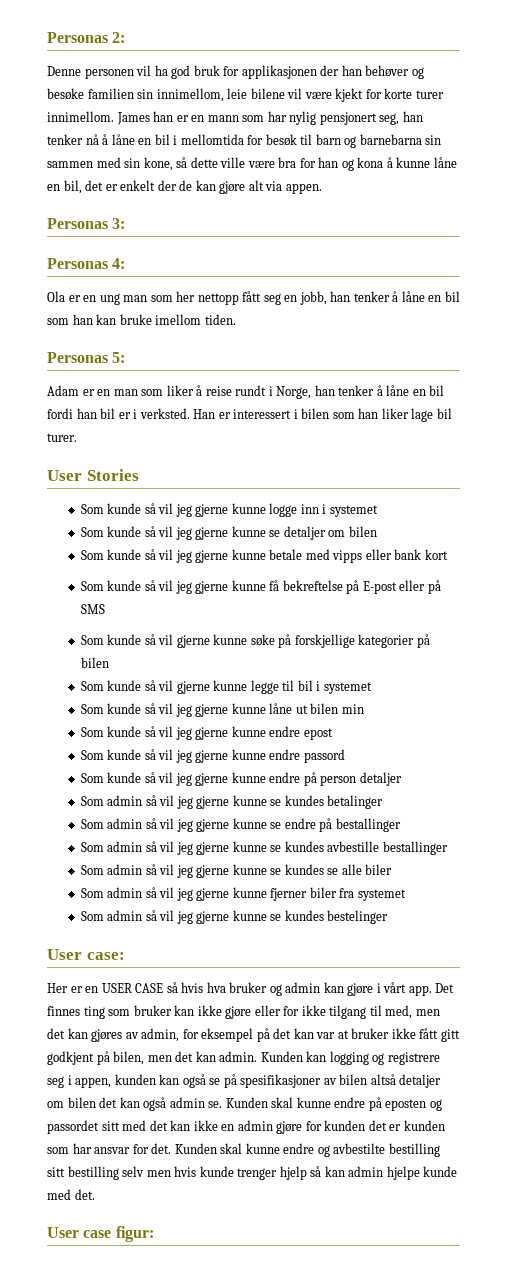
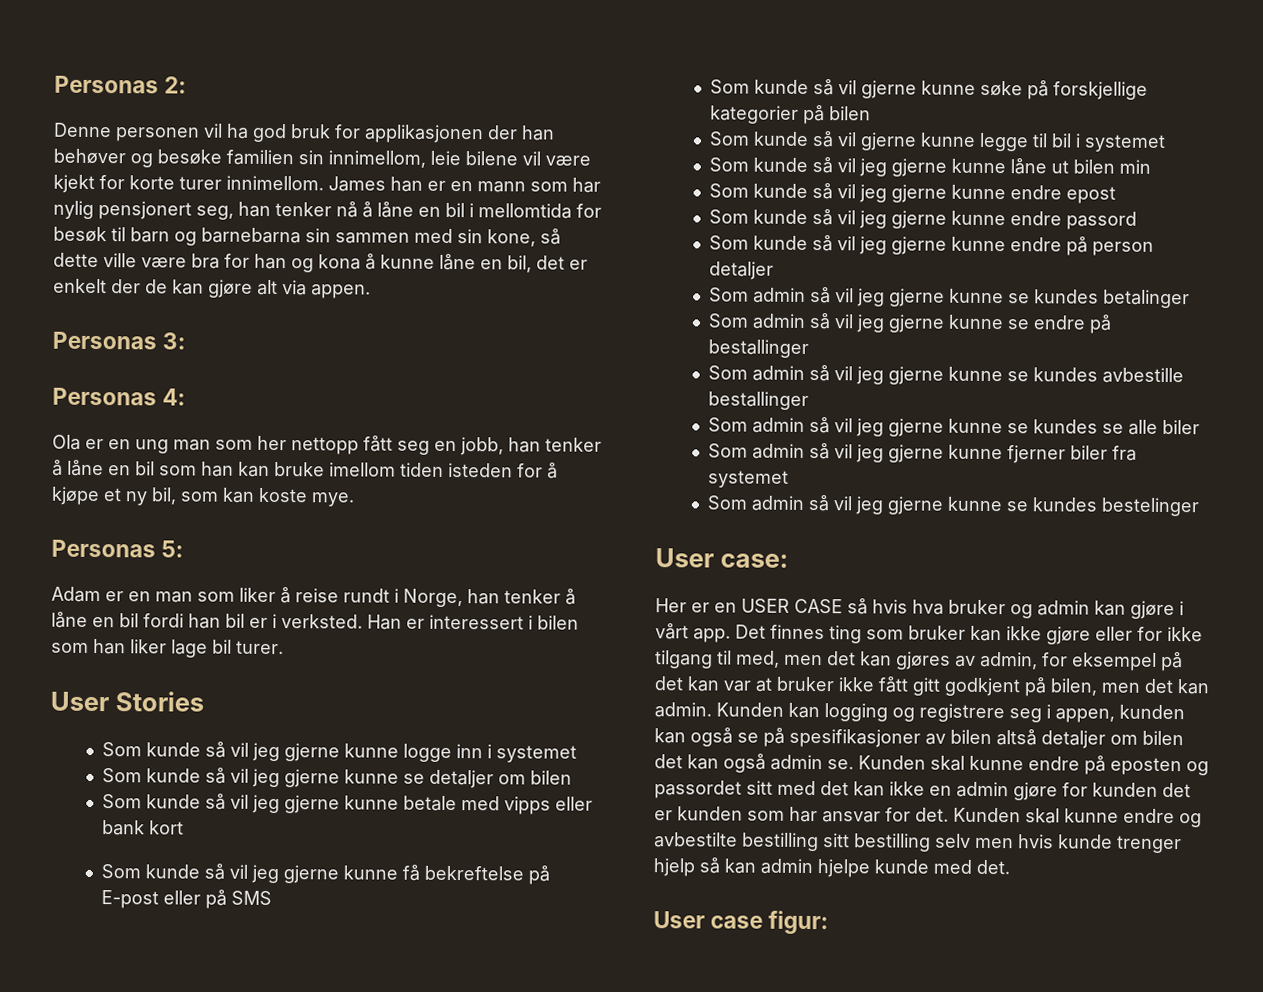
- Ola er en ung man som her nettopp fått seg en jobb, han tenker å låne en bil som han kan bruke imellom tiden.
+ Ola er en ung man som her nettopp fått seg en jobb, han tenker å låne en bil som han kan bruke imellom tiden isteden for å kjøpe et ny bil, som kan koste mye.

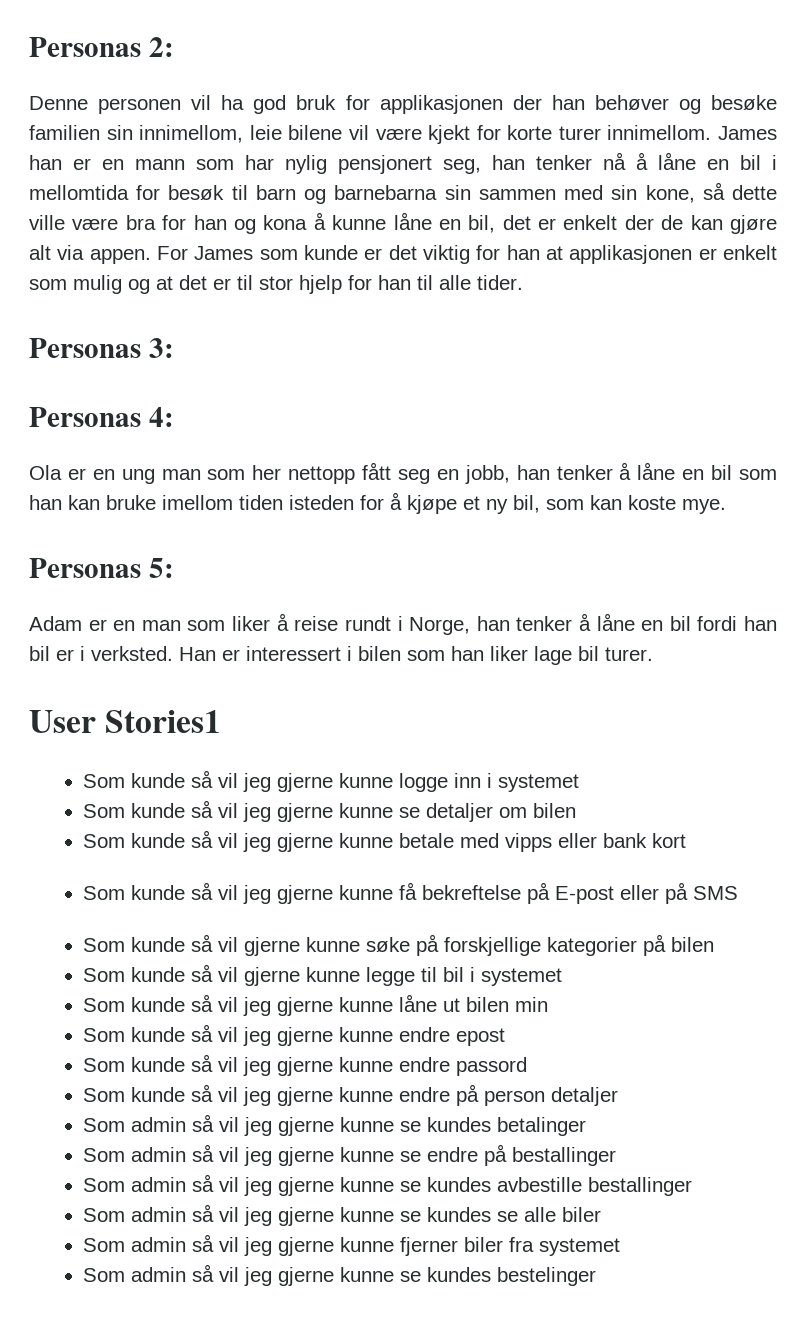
+ For James som kunde er det viktig for han at applikasjonen er enkelt som mulig og at det er til stor hjelp for han til alle tider.
- User Stories
+ User Stories1
- User case:
- Her er en USER CASE så hvis hva bruker og admin kan gjøre i vårt app. Det finnes ting som bruker kan ikke gjøre eller for ikke tilgang til med, men det kan gjøres av admin, for eksempel på det kan var at bruker ikke fått gitt godkjent på bilen, men det kan admin. Kunden kan logging og registrere seg i appen, kunden kan også se på spesifikasjoner av bilen altså detaljer om bilen det kan også admin se. Kunden skal kunne endre på eposten og passordet sitt med det kan ikke en admin gjøre for kunden det er kunden som har ansvar for det. Kunden skal kunne endre og avbestilte bestilling sitt bestilling selv men hvis kunde trenger hjelp så kan admin hjelpe kunde med det.
- User case figur:

